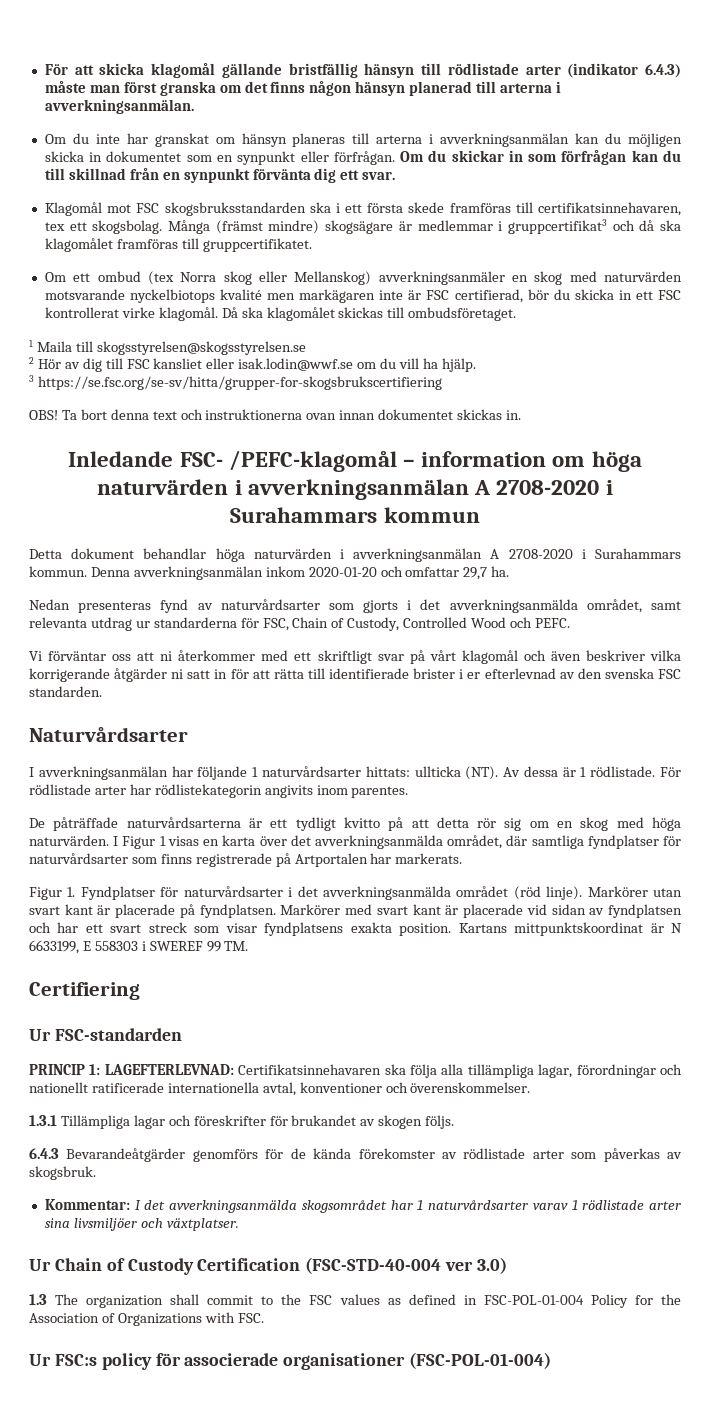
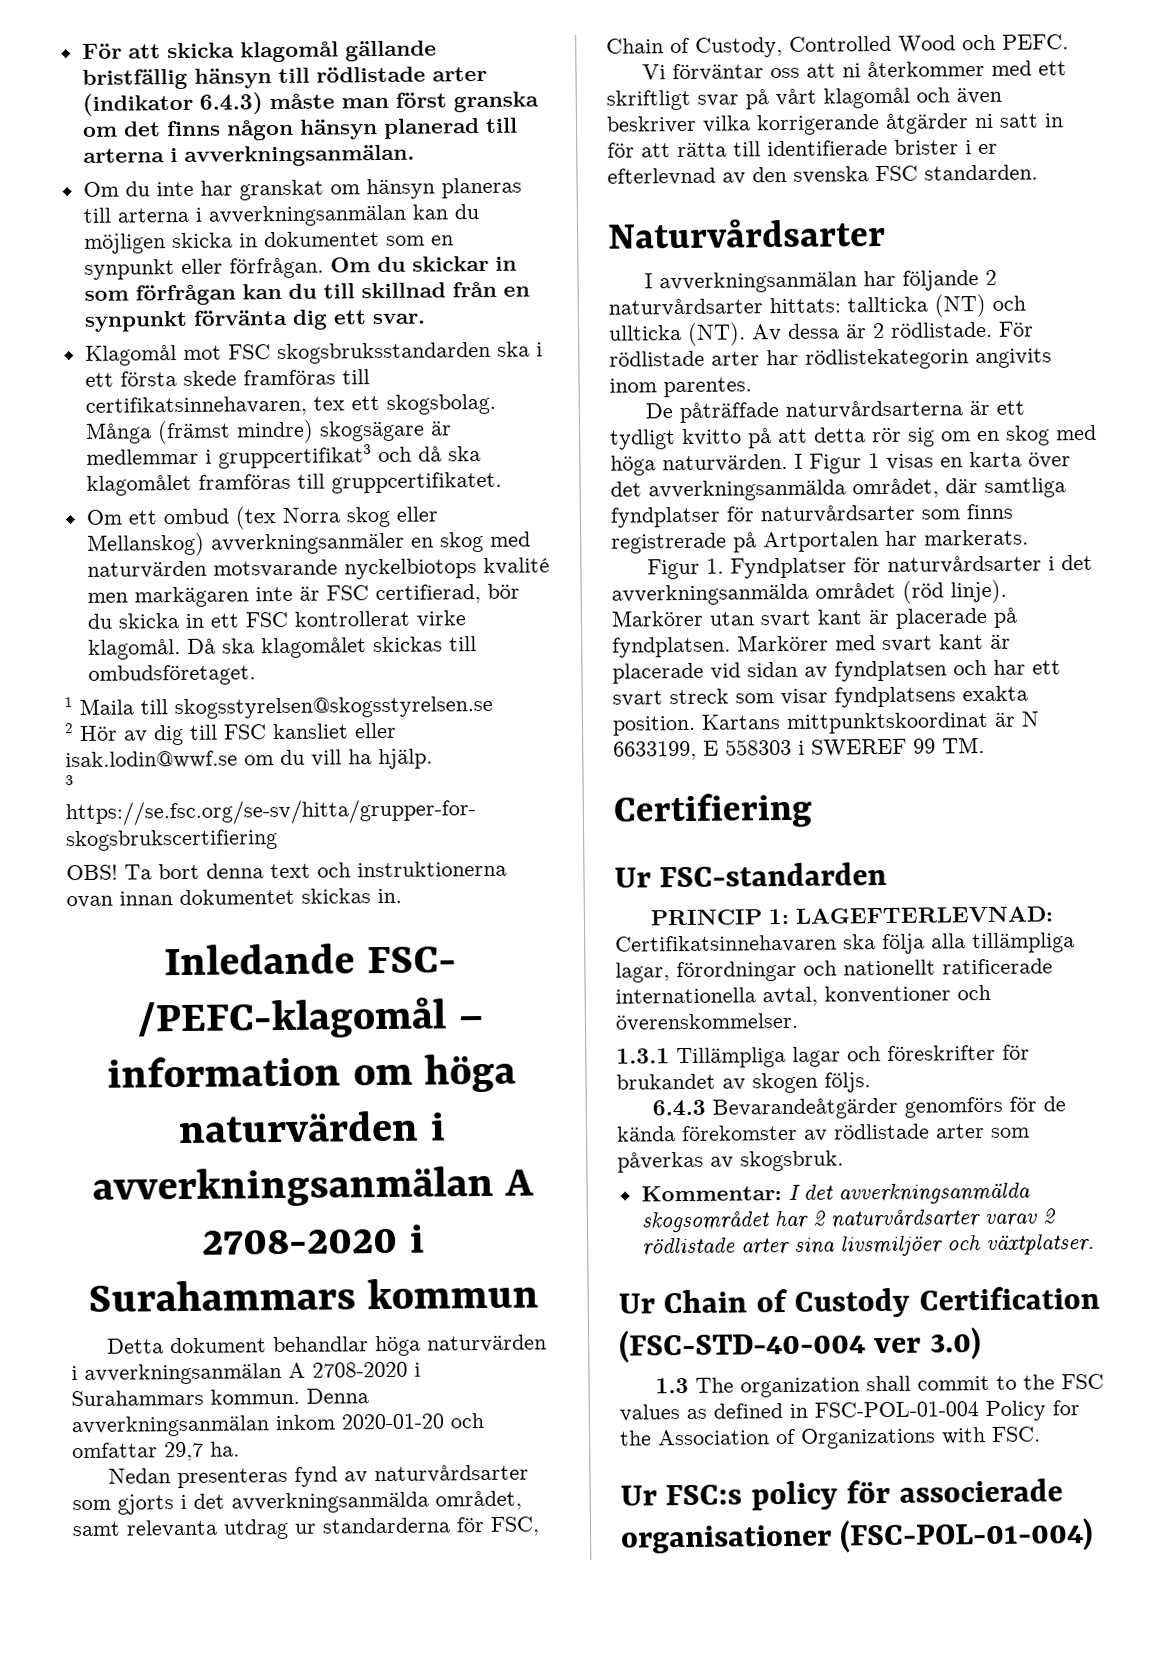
- I avverkningsanmälan har följande 1 naturvårdsarter hittats: ullticka (NT). Av dessa är 1 rödlistade.
+ I avverkningsanmälan har följande 2 naturvårdsarter hittats: tallticka (NT) och ullticka (NT). Av dessa är 2 rödlistade.
- Kommentar: I det avverkningsanmälda skogsområdet har 1 naturvårdsarter varav 1 rödlistade arter sina livsmiljöer och växtplatser.
+ Kommentar: I det avverkningsanmälda skogsområdet har 2 naturvårdsarter varav 2 rödlistade arter sina livsmiljöer och växtplatser.

